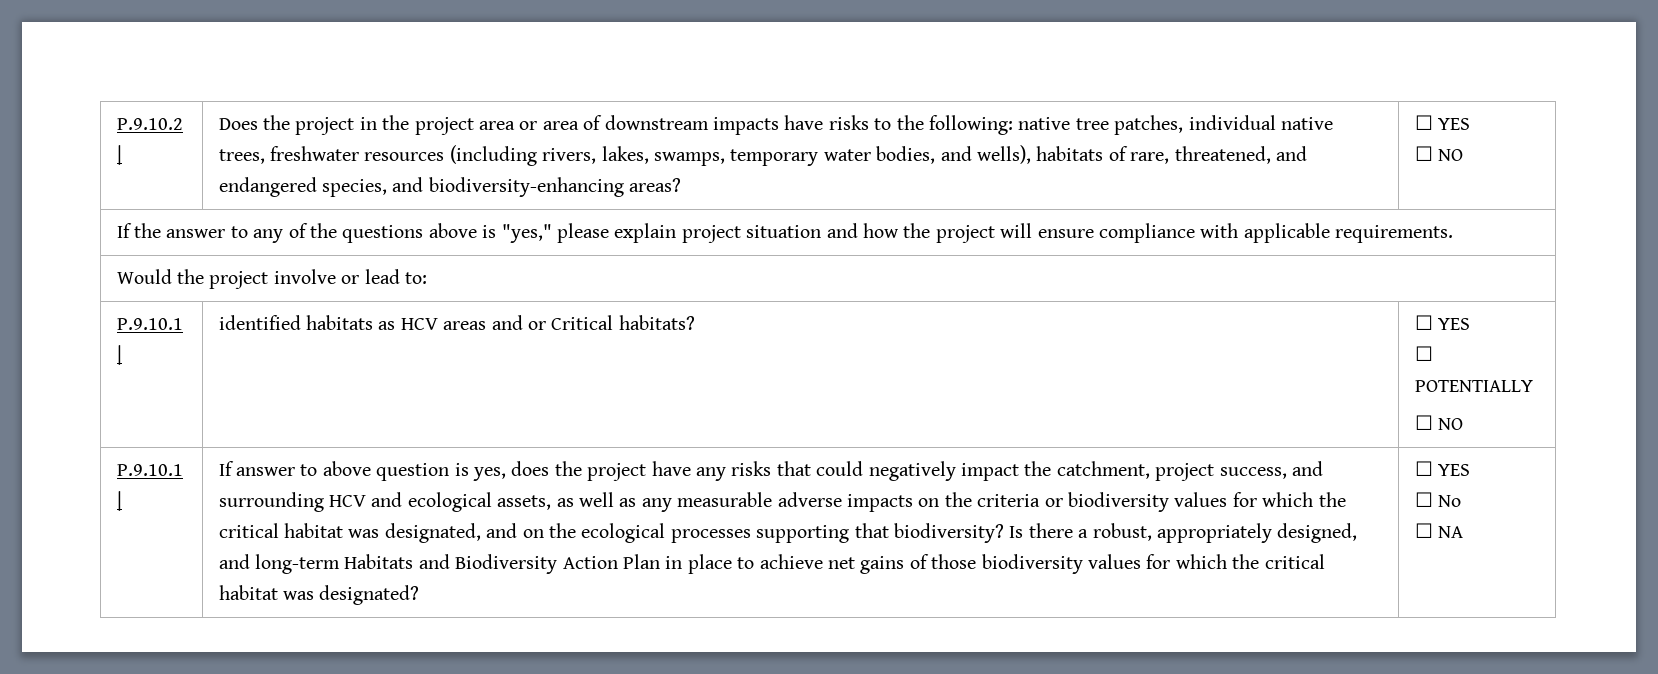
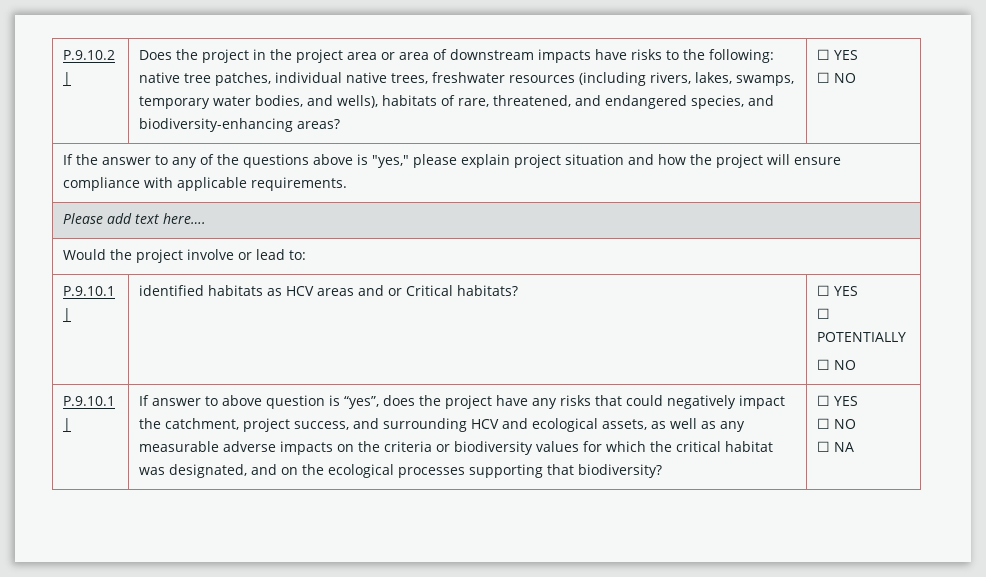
+ Please add text here….
- If answer to above question is yes, does the project have any risks that could negatively impact the catchment, project success, and surrounding HCV and ecological assets, as well as any measurable adverse impacts on the criteria or biodiversity values for which the critical habitat was designated, and on the ecological processes supporting that biodiversity? Is there a robust, appropriately designed, and long-term Habitats and Biodiversity Action Plan in place to achieve net gains of those biodiversity values for which the critical habitat was designated? | ☐ YES
- ☐ No
+ If answer to above question is “yes”, does the project have any risks that could negatively impact the catchment, project success, and surrounding HCV and ecological assets, as well as any measurable adverse impacts on the criteria or biodiversity values for which the critical habitat was designated, and on the ecological processes supporting that biodiversity? | ☐ YES
+ ☐ NO

